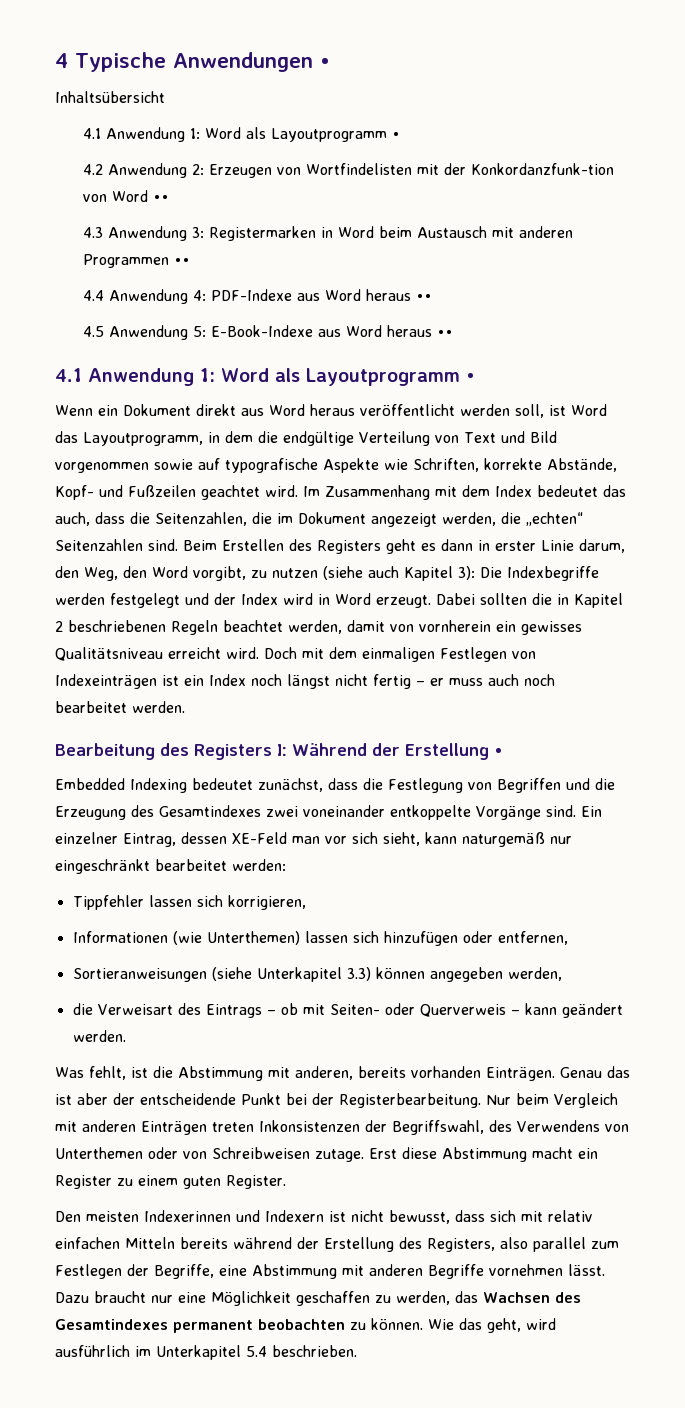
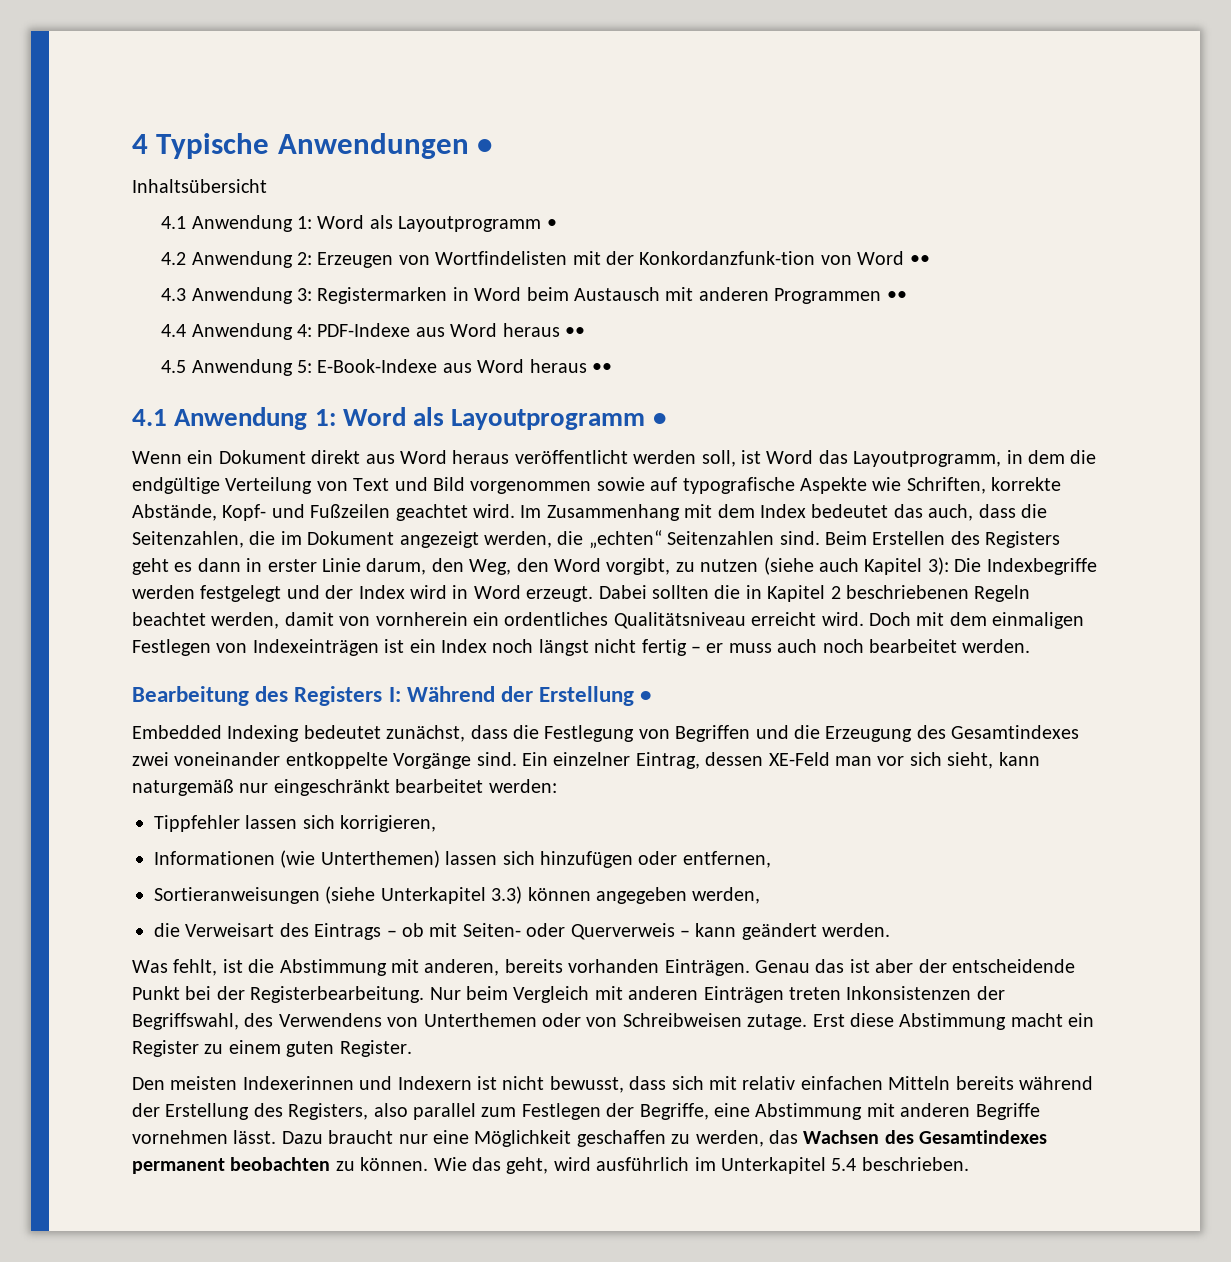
- Dabei sollten die in Kapitel 2 beschriebenen Regeln beachtet werden, damit von vornherein ein gewisses Qualitätsniveau erreicht wird.
+ Dabei sollten die in Kapitel 2 beschriebenen Regeln beachtet werden, damit von vornherein ein ordentliches Qualitätsniveau erreicht wird.

